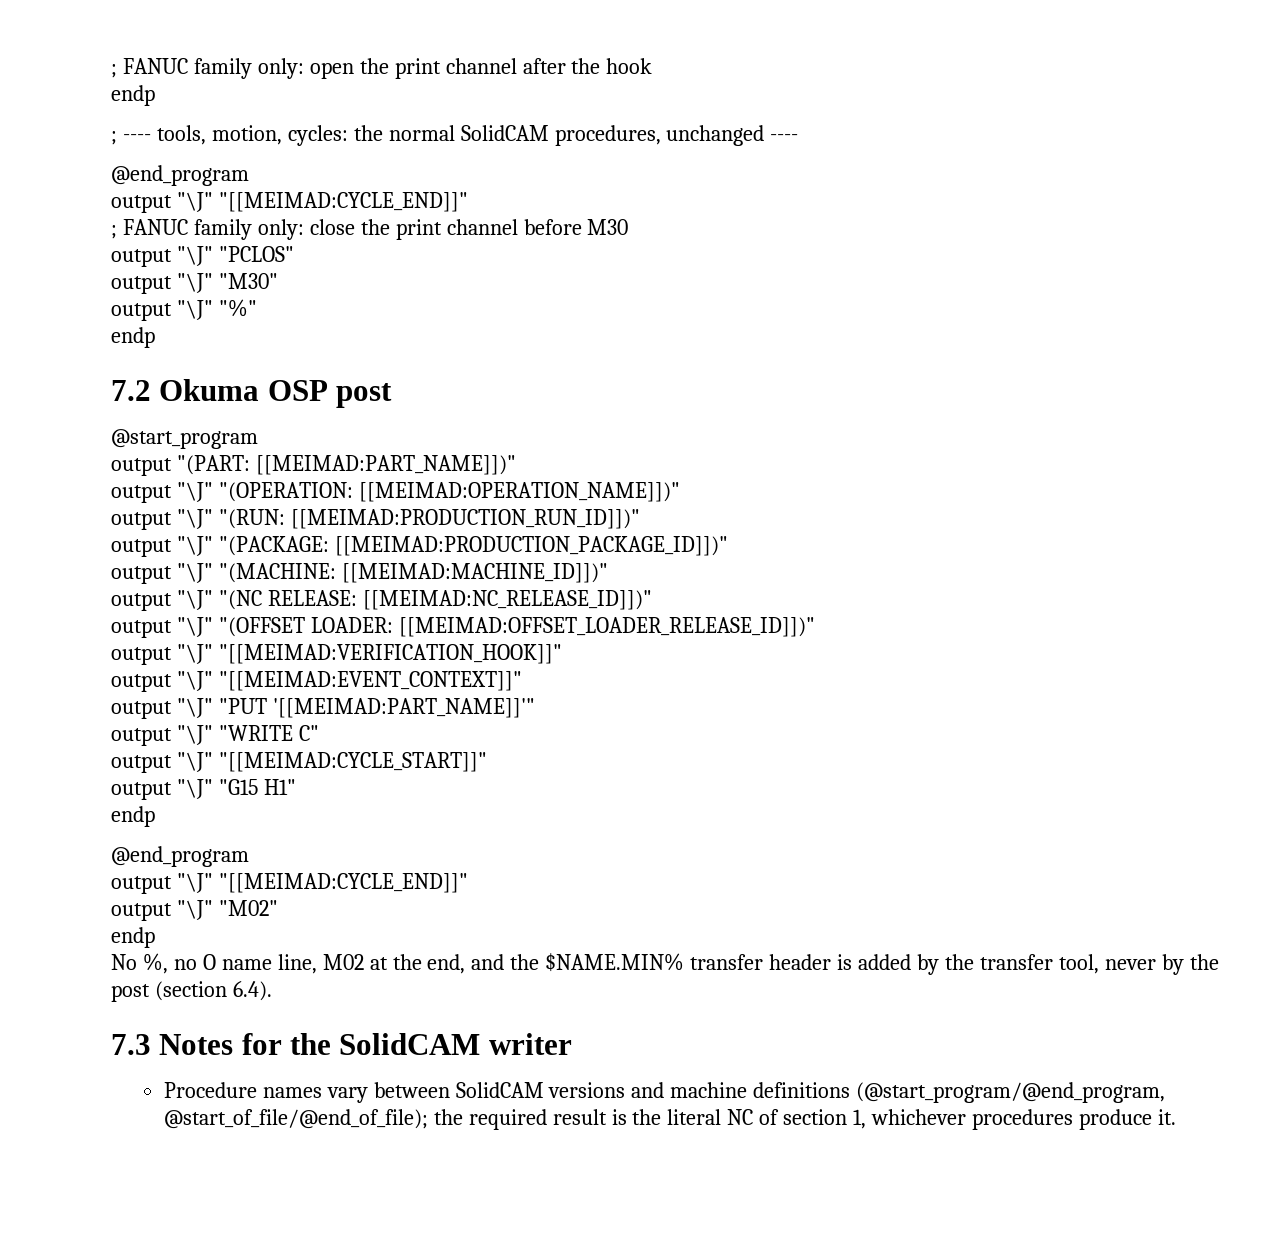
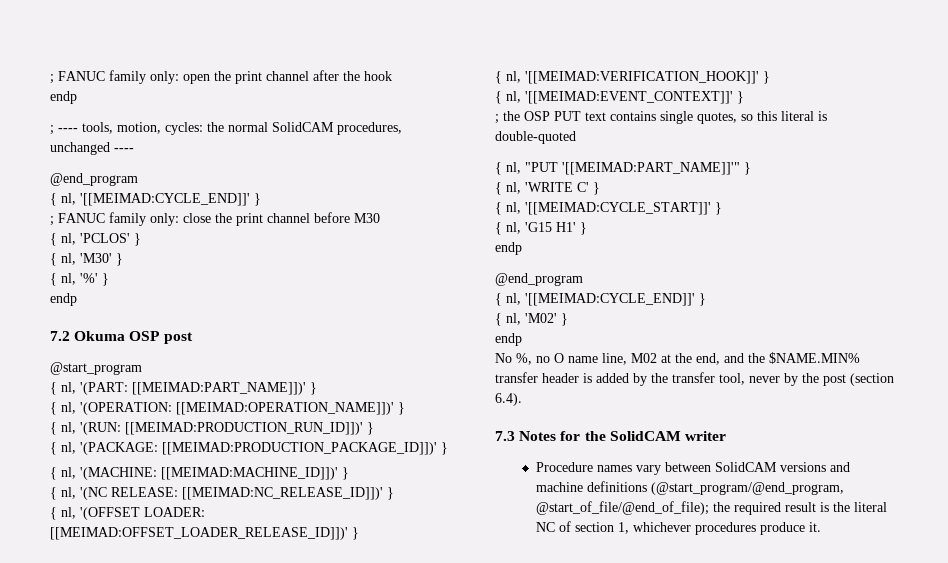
  ; ---- tools, motion, cycles: the normal SolidCAM procedures, unchanged ----
  @end_program
- output "\J" "[[MEIMAD:CYCLE_END]]"
+ { nl, '[[MEIMAD:CYCLE_END]]' }
- output "\J" "PCLOS"
- output "\J" "M30"
- output "\J" "%"
+ { nl, 'PCLOS' }
+ { nl, 'M30' }
+ { nl, '%' }
- output "(PART: [[MEIMAD:PART_NAME]])"
- output "\J" "(OPERATION: [[MEIMAD:OPERATION_NAME]])"
- output "\J" "(RUN: [[MEIMAD:PRODUCTION_RUN_ID]])"
- output "\J" "(PACKAGE: [[MEIMAD:PRODUCTION_PACKAGE_ID]])"
- output "\J" "(MACHINE: [[MEIMAD:MACHINE_ID]])"
- output "\J" "(NC RELEASE: [[MEIMAD:NC_RELEASE_ID]])"
- output "\J" "(OFFSET LOADER: [[MEIMAD:OFFSET_LOADER_RELEASE_ID]])"
- output "\J" "[[MEIMAD:VERIFICATION_HOOK]]"
- output "\J" "[[MEIMAD:EVENT_CONTEXT]]"
- output "\J" "PUT '[[MEIMAD:PART_NAME]]'"
- output "\J" "WRITE C"
- output "\J" "[[MEIMAD:CYCLE_START]]"
- output "\J" "G15 H1"
+ { nl, '(PART: [[MEIMAD:PART_NAME]])' }
+ { nl, '(OPERATION: [[MEIMAD:OPERATION_NAME]])' }
+ { nl, '(RUN: [[MEIMAD:PRODUCTION_RUN_ID]])' }
+ { nl, '(PACKAGE: [[MEIMAD:PRODUCTION_PACKAGE_ID]])' }
+ { nl, '(MACHINE: [[MEIMAD:MACHINE_ID]])' }
+ { nl, '(NC RELEASE: [[MEIMAD:NC_RELEASE_ID]])' }
+ { nl, '(OFFSET LOADER: [[MEIMAD:OFFSET_LOADER_RELEASE_ID]])' }
+ { nl, '[[MEIMAD:VERIFICATION_HOOK]]' }
+ { nl, '[[MEIMAD:EVENT_CONTEXT]]' }
+ ; the OSP PUT text contains single quotes, so this literal is double-quoted
+ { nl, "PUT '[[MEIMAD:PART_NAME]]'" }
+ { nl, 'WRITE C' }
+ { nl, '[[MEIMAD:CYCLE_START]]' }
+ { nl, 'G15 H1' }
  endp
  @end_program
- output "\J" "[[MEIMAD:CYCLE_END]]"
- output "\J" "M02"
+ { nl, '[[MEIMAD:CYCLE_END]]' }
+ { nl, 'M02' }

